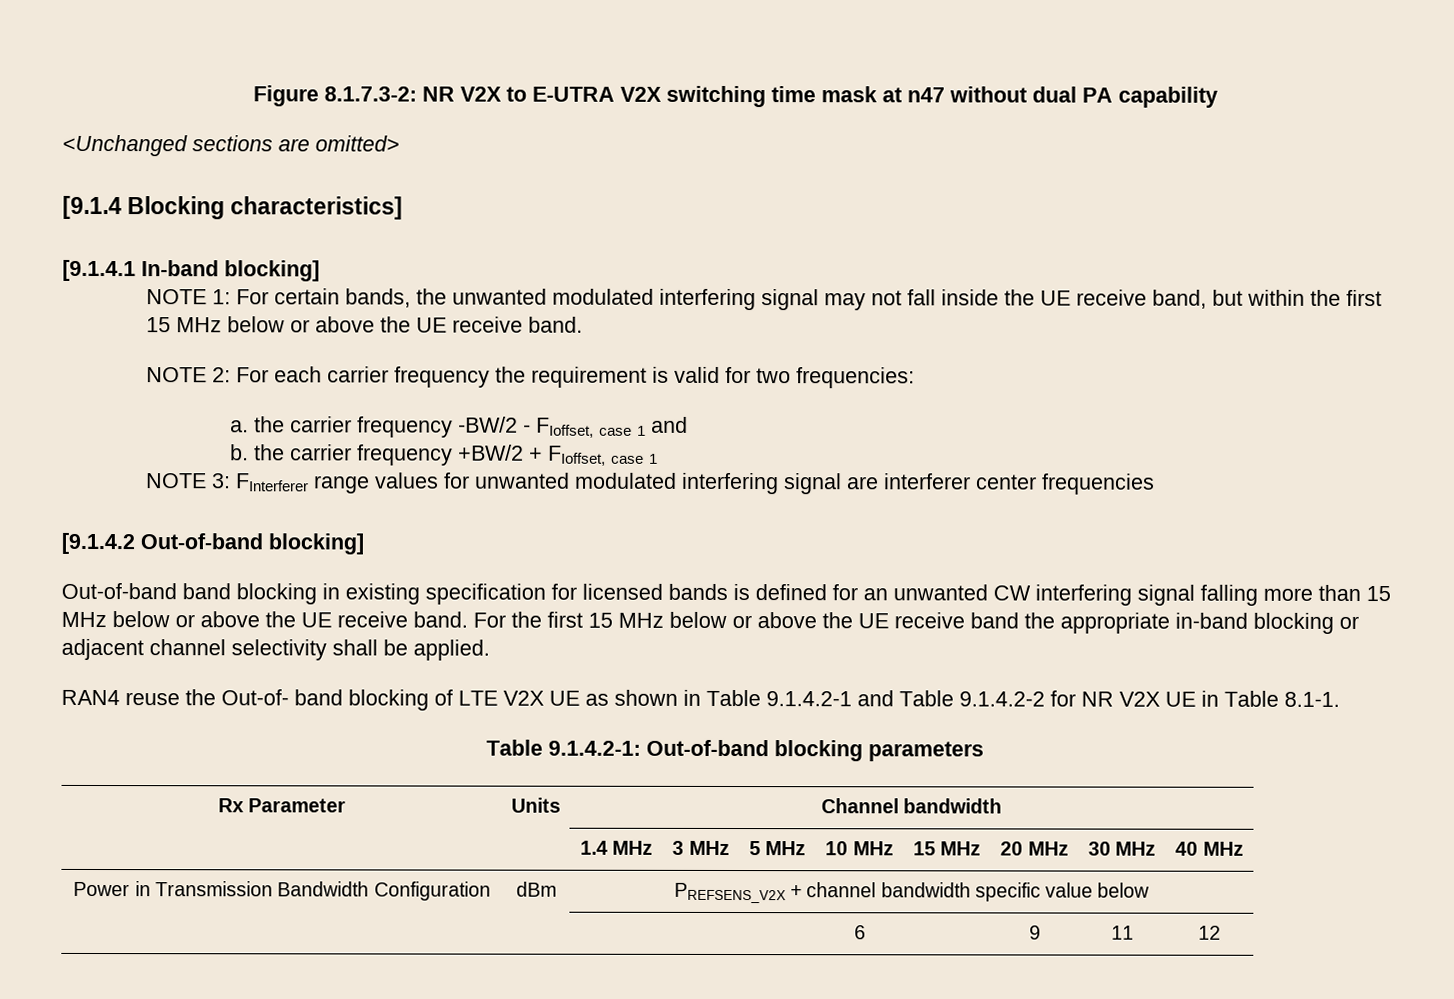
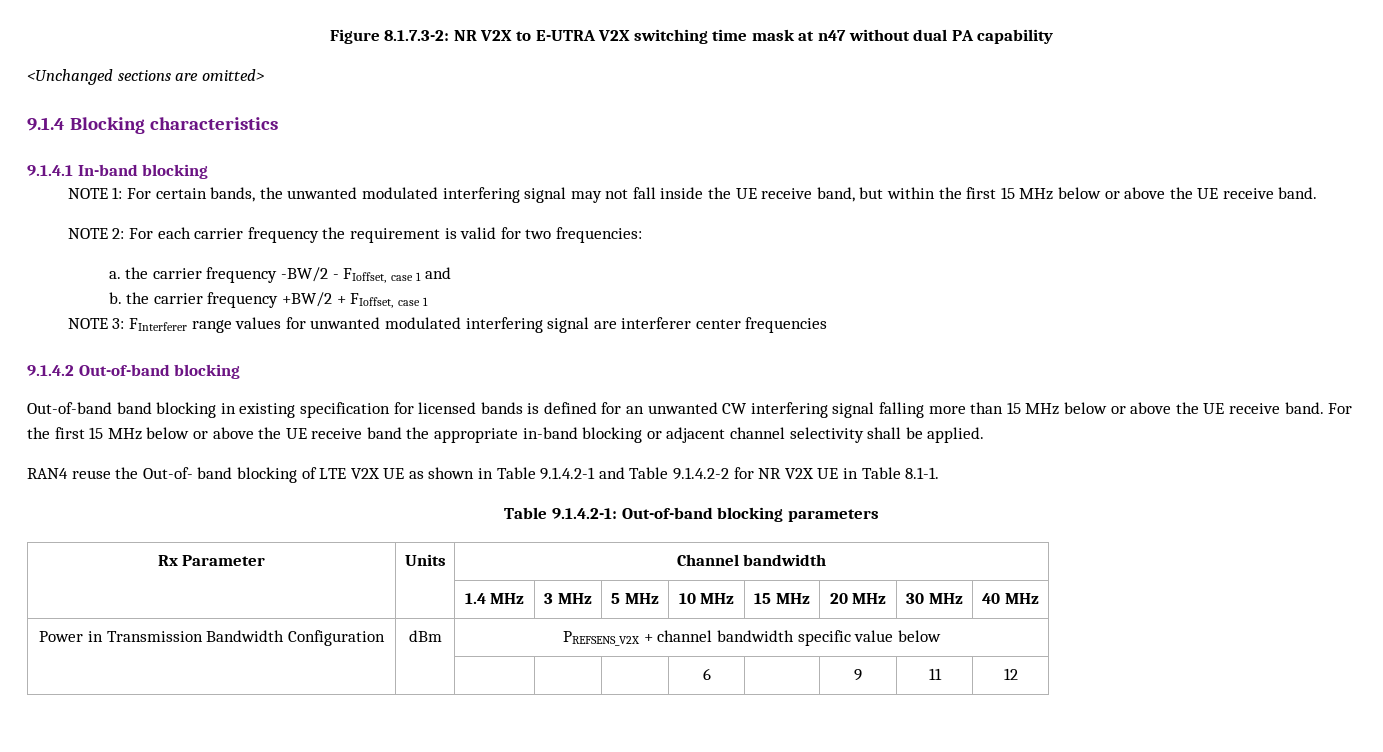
- [9.1.4 Blocking characteristics]
- [9.1.4.1 In-band blocking]
+ 9.1.4 Blocking characteristics
+ 9.1.4.1 In-band blocking
- [9.1.4.2 Out-of-band blocking]
+ 9.1.4.2 Out-of-band blocking

